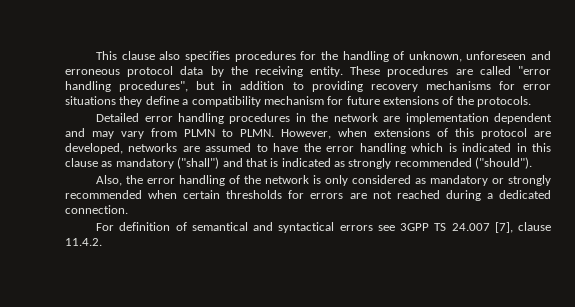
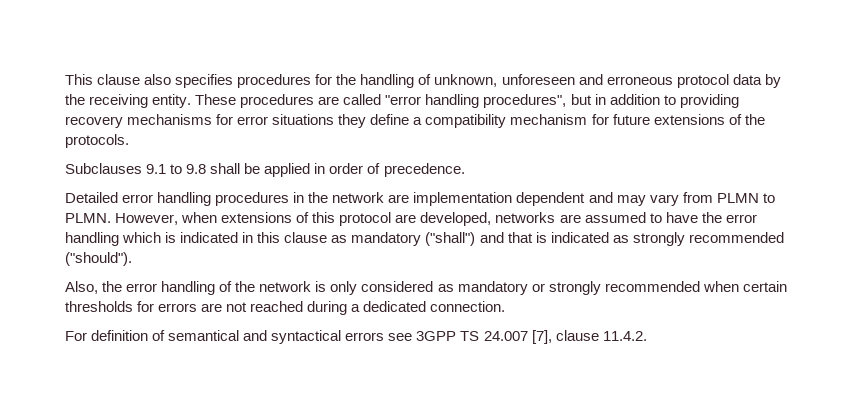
+ Subclauses 9.1 to 9.8 shall be applied in order of precedence.

